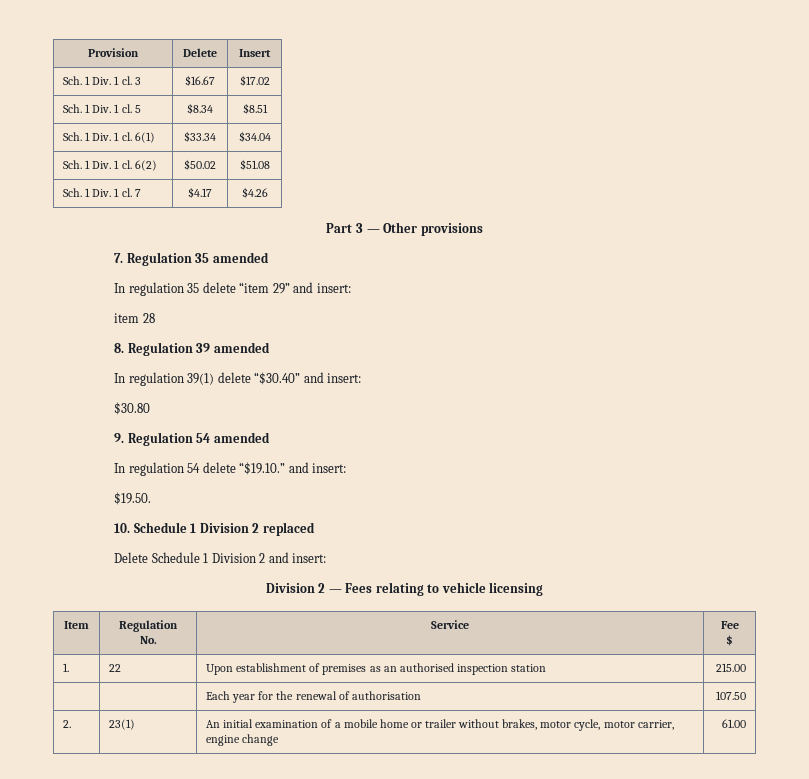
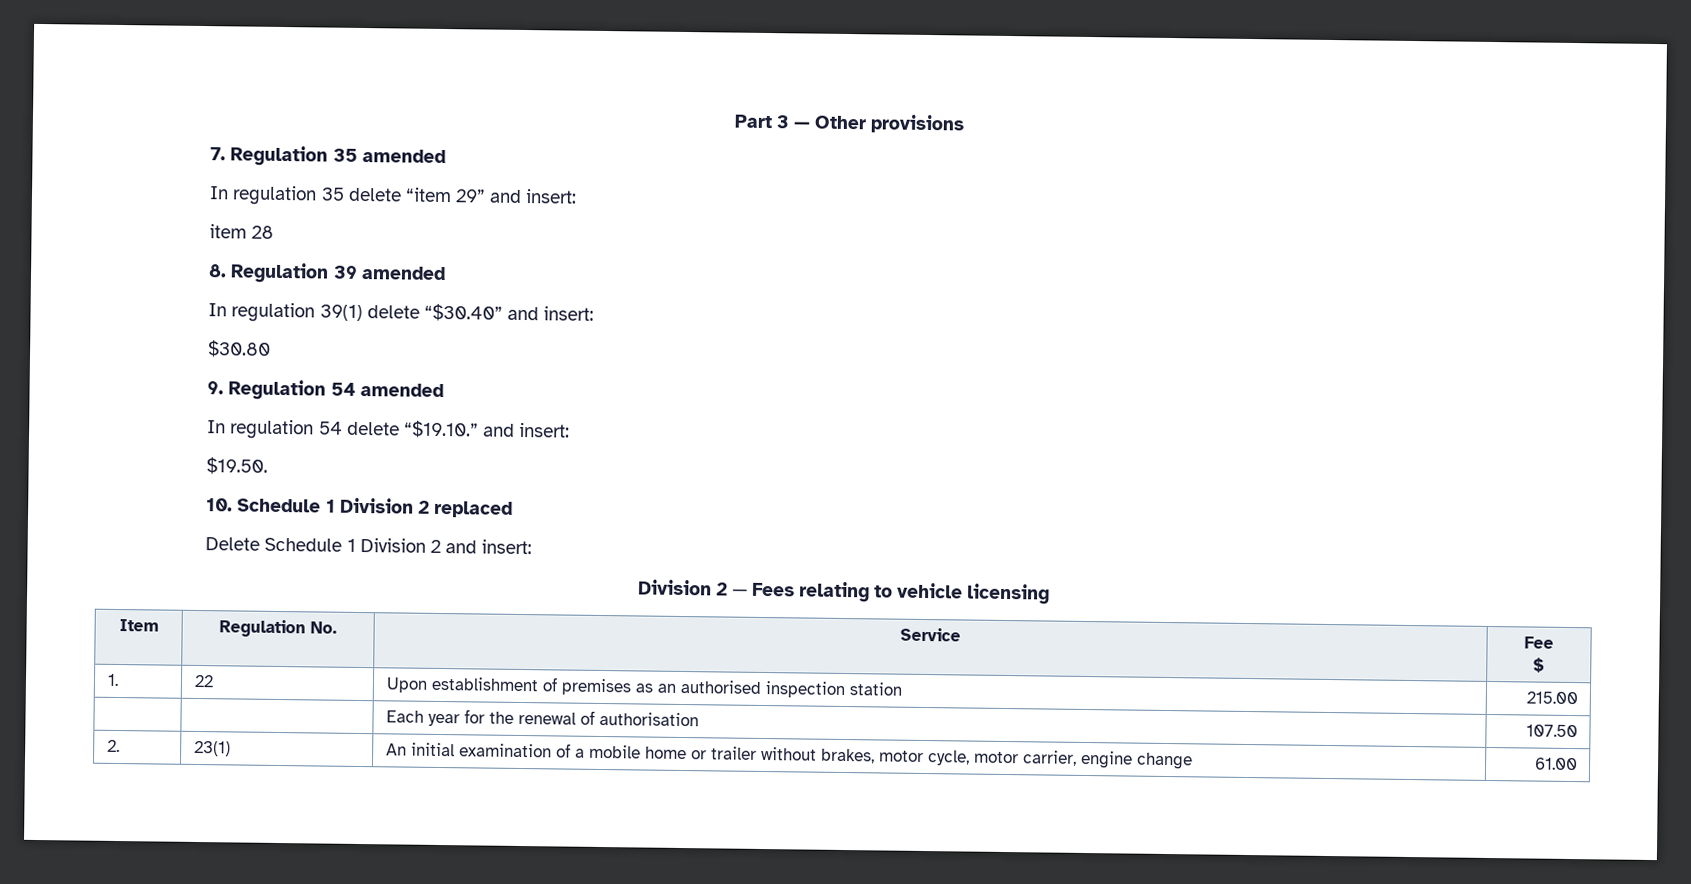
- Provision | Delete | Insert
- Sch. 1 Div. 1 cl. 3 | $16.67 | $17.02
- Sch. 1 Div. 1 cl. 5 | $8.34 | $8.51
- Sch. 1 Div. 1 cl. 6(1) | $33.34 | $34.04
- Sch. 1 Div. 1 cl. 6(2) | $50.02 | $51.08
- Sch. 1 Div. 1 cl. 7 | $4.17 | $4.26

